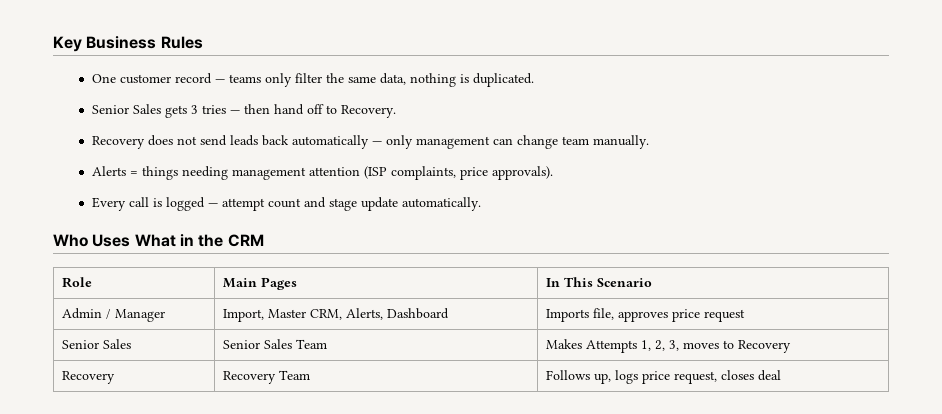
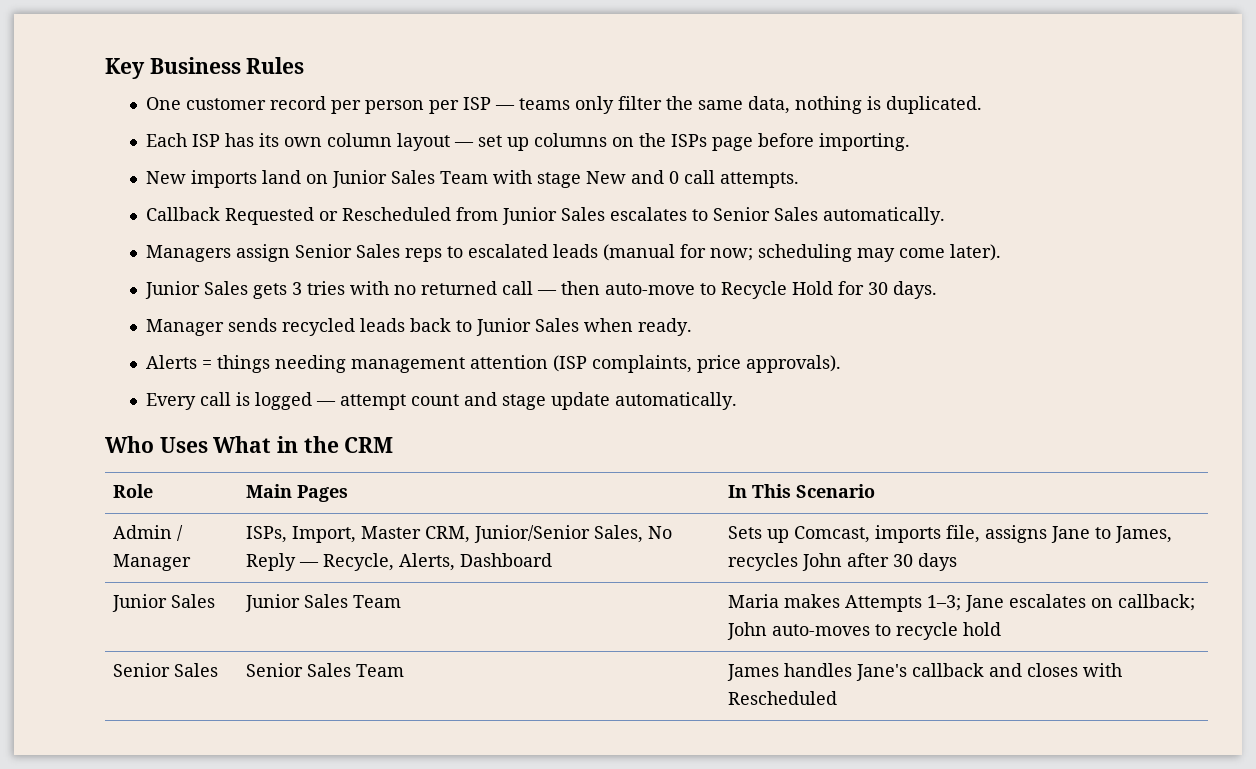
- One customer record — teams only filter the same data, nothing is duplicated.
+ One customer record per person per ISP — teams only filter the same data, nothing is duplicated.
- Senior Sales gets 3 tries — then hand off to Recovery.
- Recovery does not send leads back automatically — only management can change team manually.
+ Each ISP has its own column layout — set up columns on the ISPs page before importing.
+ New imports land on Junior Sales Team with stage New and 0 call attempts.
+ Callback Requested or Rescheduled from Junior Sales escalates to Senior Sales automatically.
+ Managers assign Senior Sales reps to escalated leads (manual for now; scheduling may come later).
+ Junior Sales gets 3 tries with no returned call — then auto-move to Recycle Hold for 30 days.
+ Manager sends recycled leads back to Junior Sales when ready.
- Admin / Manager | Import, Master CRM, Alerts, Dashboard | Imports file, approves price request
+ Admin / Manager | ISPs, Import, Master CRM, Junior/Senior Sales, No Reply — Recycle, Alerts, Dashboard | Sets up Comcast, imports file, assigns Jane to James, recycles John after 30 days
+ Junior Sales | Junior Sales Team | Maria makes Attempts 1–3; Jane escalates on callback; John auto-moves to recycle hold
- Senior Sales | Senior Sales Team | Makes Attempts 1, 2, 3, moves to Recovery
- Recovery | Recovery Team | Follows up, logs price request, closes deal
+ Senior Sales | Senior Sales Team | James handles Jane's callback and closes with Rescheduled

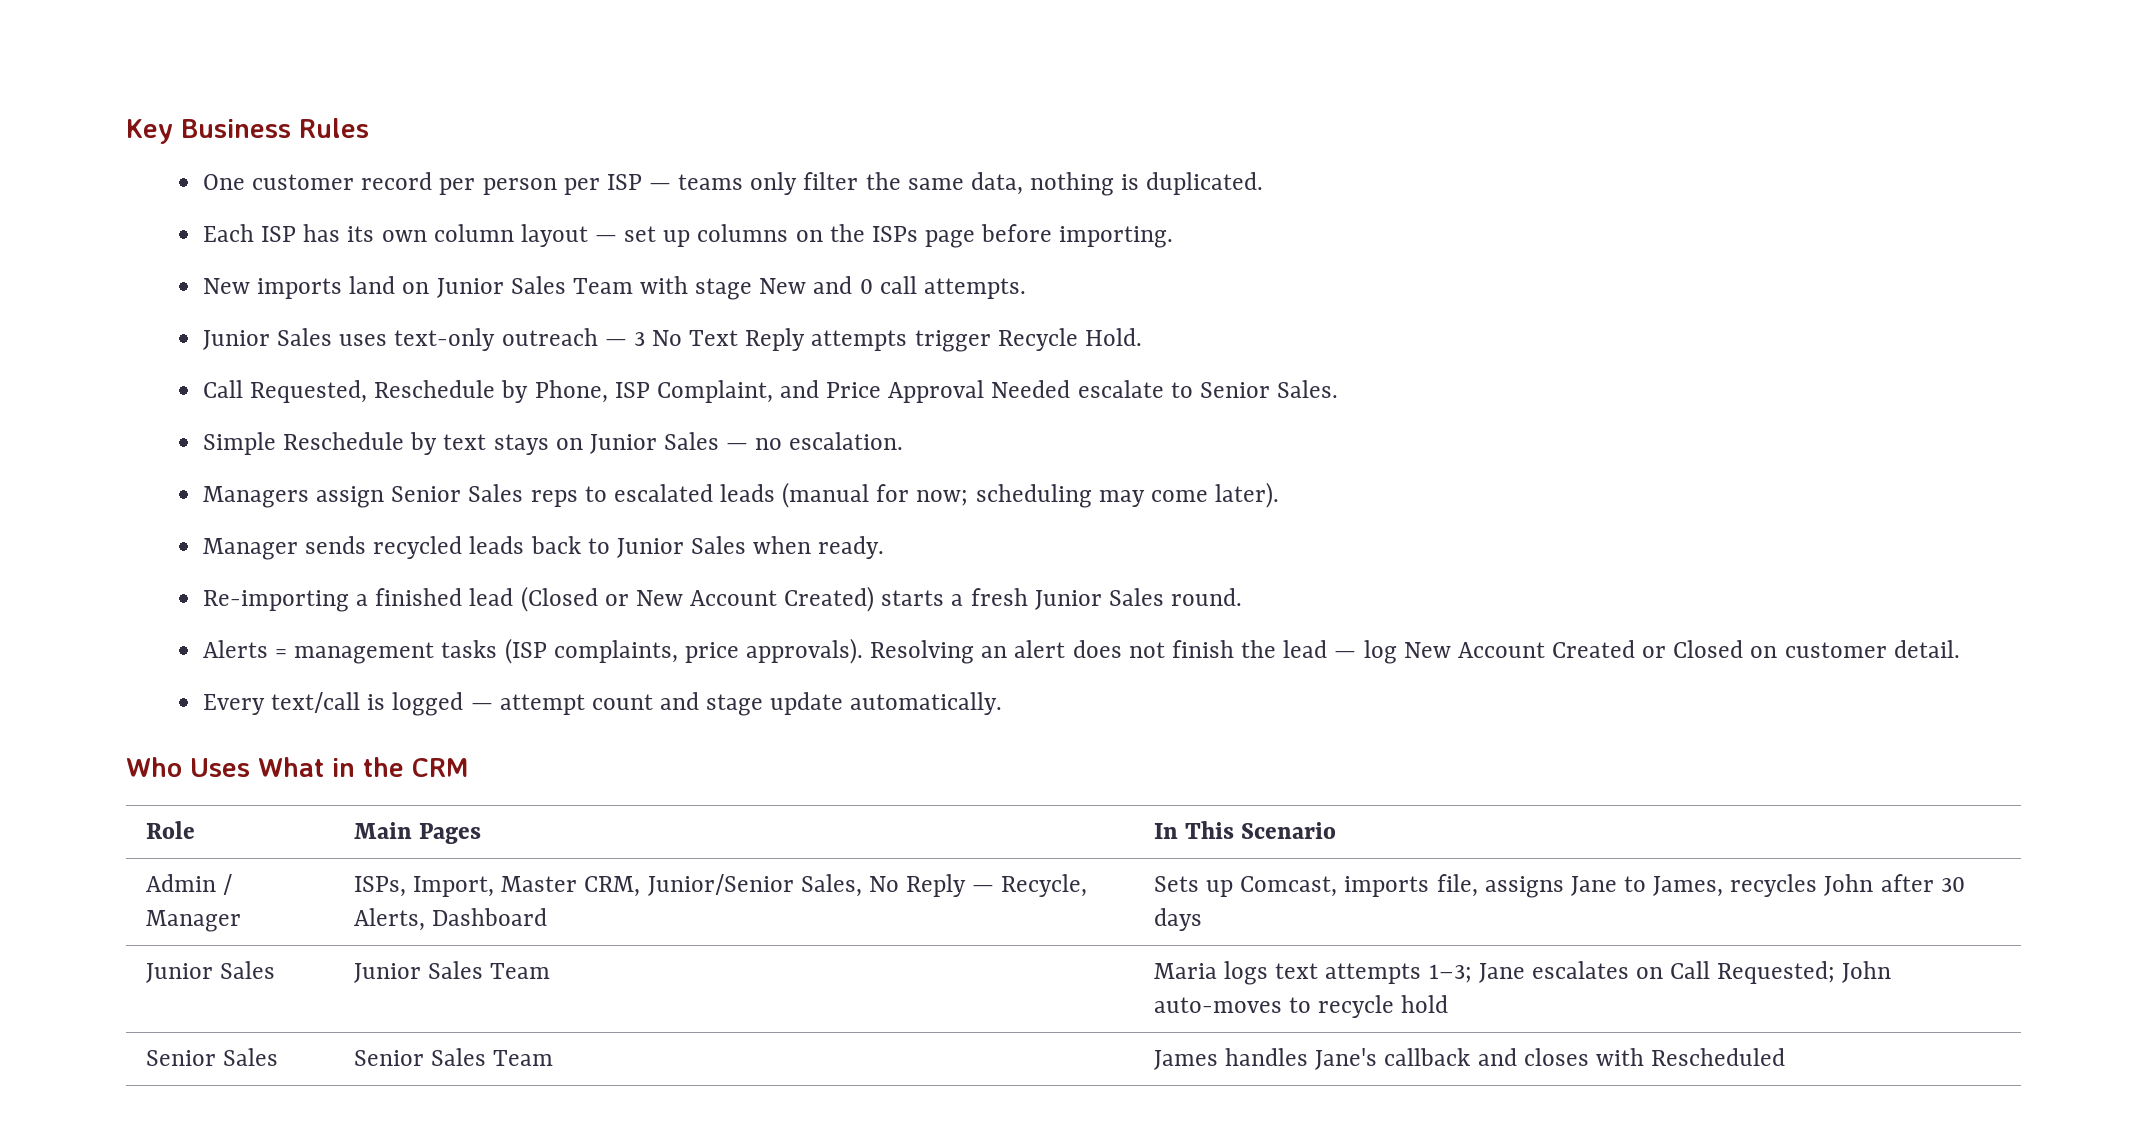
- Callback Requested or Rescheduled from Junior Sales escalates to Senior Sales automatically.
+ Junior Sales uses text-only outreach — 3 No Text Reply attempts trigger Recycle Hold.
+ Call Requested, Reschedule by Phone, ISP Complaint, and Price Approval Needed escalate to Senior Sales.
+ Simple Reschedule by text stays on Junior Sales — no escalation.
- Junior Sales gets 3 tries with no returned call — then auto-move to Recycle Hold for 30 days.
- Alerts = things needing management attention (ISP complaints, price approvals).
+ Re-importing a finished lead (Closed or New Account Created) starts a fresh Junior Sales round.
+ Alerts = management tasks (ISP complaints, price approvals). Resolving an alert does not finish the lead — log New Account Created or Closed on customer detail.
- Every call is logged — attempt count and stage update automatically.
+ Every text/call is logged — attempt count and stage update automatically.
- Junior Sales | Junior Sales Team | Maria makes Attempts 1–3; Jane escalates on callback; John auto-moves to recycle hold
+ Junior Sales | Junior Sales Team | Maria logs text attempts 1–3; Jane escalates on Call Requested; John auto-moves to recycle hold

